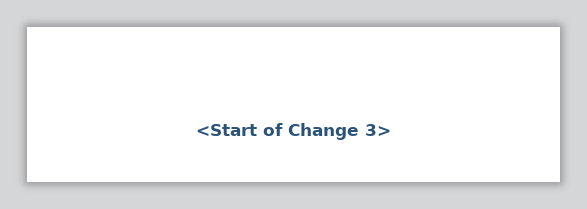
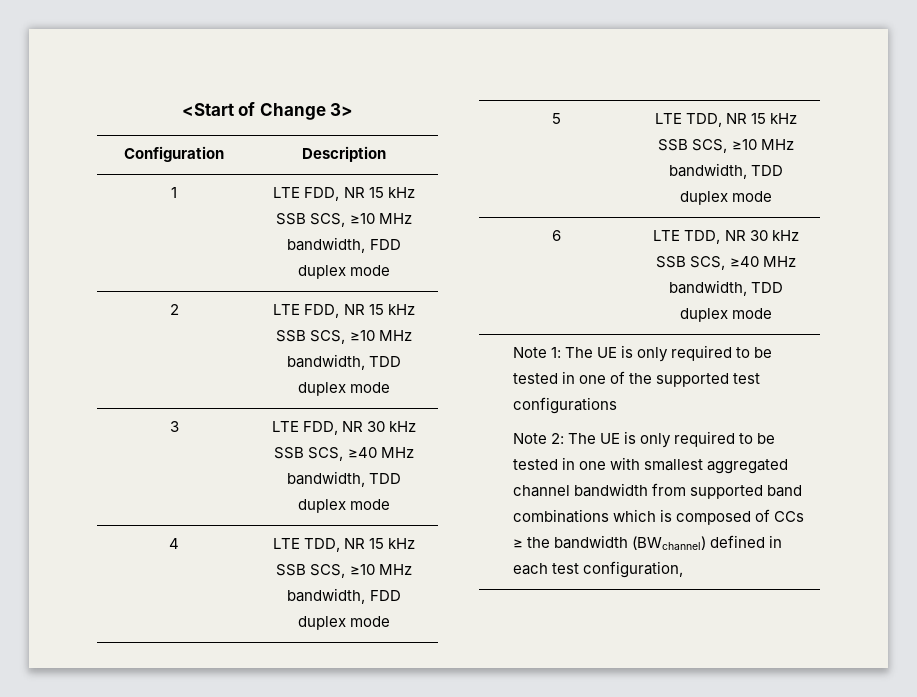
+ Configuration | Description
+ 1 | LTE FDD, NR 15 kHz SSB SCS, ≥10 MHz bandwidth, FDD duplex mode
+ 2 | LTE FDD, NR 15 kHz SSB SCS, ≥10 MHz bandwidth, TDD duplex mode
+ 3 | LTE FDD, NR 30 kHz SSB SCS, ≥40 MHz bandwidth, TDD duplex mode
+ 4 | LTE TDD, NR 15 kHz SSB SCS, ≥10 MHz bandwidth, FDD duplex mode
+ 5 | LTE TDD, NR 15 kHz SSB SCS, ≥10 MHz bandwidth, TDD duplex mode
+ 6 | LTE TDD, NR 30 kHz SSB SCS, ≥40 MHz bandwidth, TDD duplex mode
+ Note 1: The UE is only required to be tested in one of the supported test configurations
+ Note 2: The UE is only required to be tested in one with smallest aggregated channel bandwidth from supported band combinations which is composed of CCs ≥ the bandwidth (BWchannel) defined in each test configuration,

